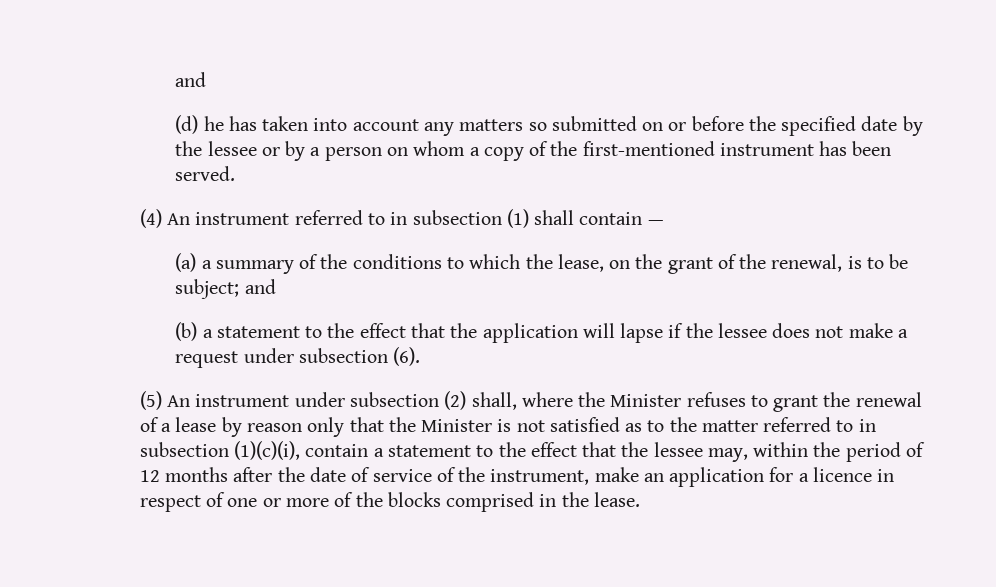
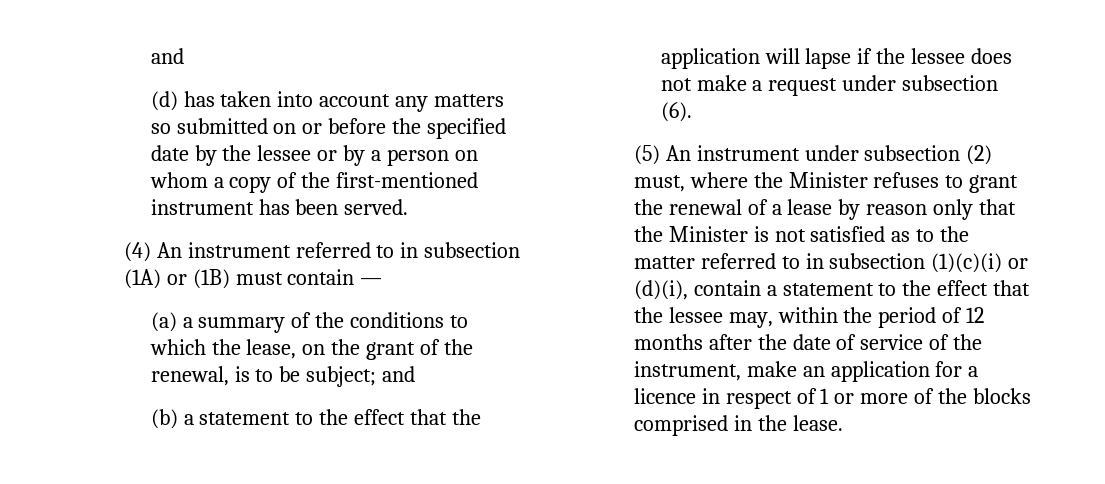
- (d) he has taken into account any matters so submitted on or before the specified date by the lessee or by a person on whom a copy of the first-mentioned instrument has been served.
+ (d) has taken into account any matters so submitted on or before the specified date by the lessee or by a person on whom a copy of the first-mentioned instrument has been served.
- (4) An instrument referred to in subsection (1) shall contain —
+ (4) An instrument referred to in subsection (1A) or (1B) must contain —
- (5) An instrument under subsection (2) shall, where the Minister refuses to grant the renewal of a lease by reason only that the Minister is not satisfied as to the matter referred to in subsection (1)(c)(i), contain a statement to the effect that the lessee may, within the period of 12 months after the date of service of the instrument, make an application for a licence in respect of one or more of the blocks comprised in the lease.
+ (5) An instrument under subsection (2) must, where the Minister refuses to grant the renewal of a lease by reason only that the Minister is not satisfied as to the matter referred to in subsection (1)(c)(i) or (d)(i), contain a statement to the effect that the lessee may, within the period of 12 months after the date of service of the instrument, make an application for a licence in respect of 1 or more of the blocks comprised in the lease.

